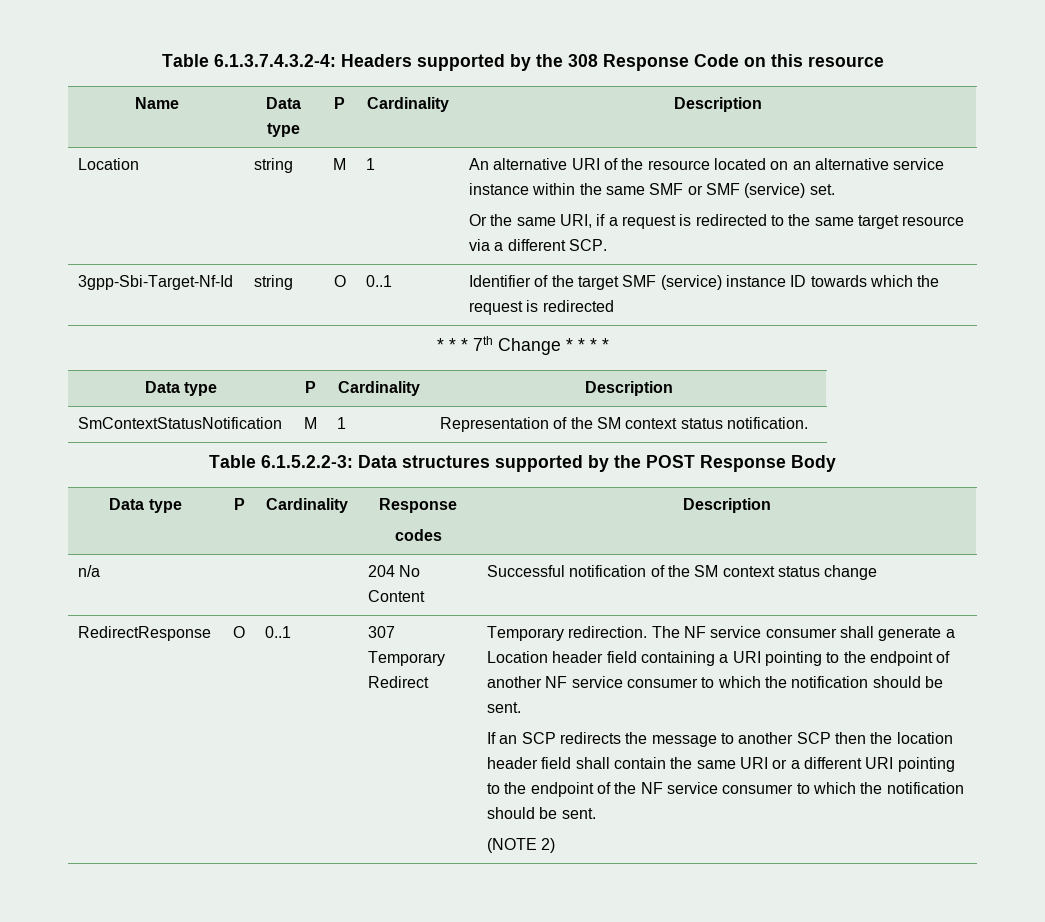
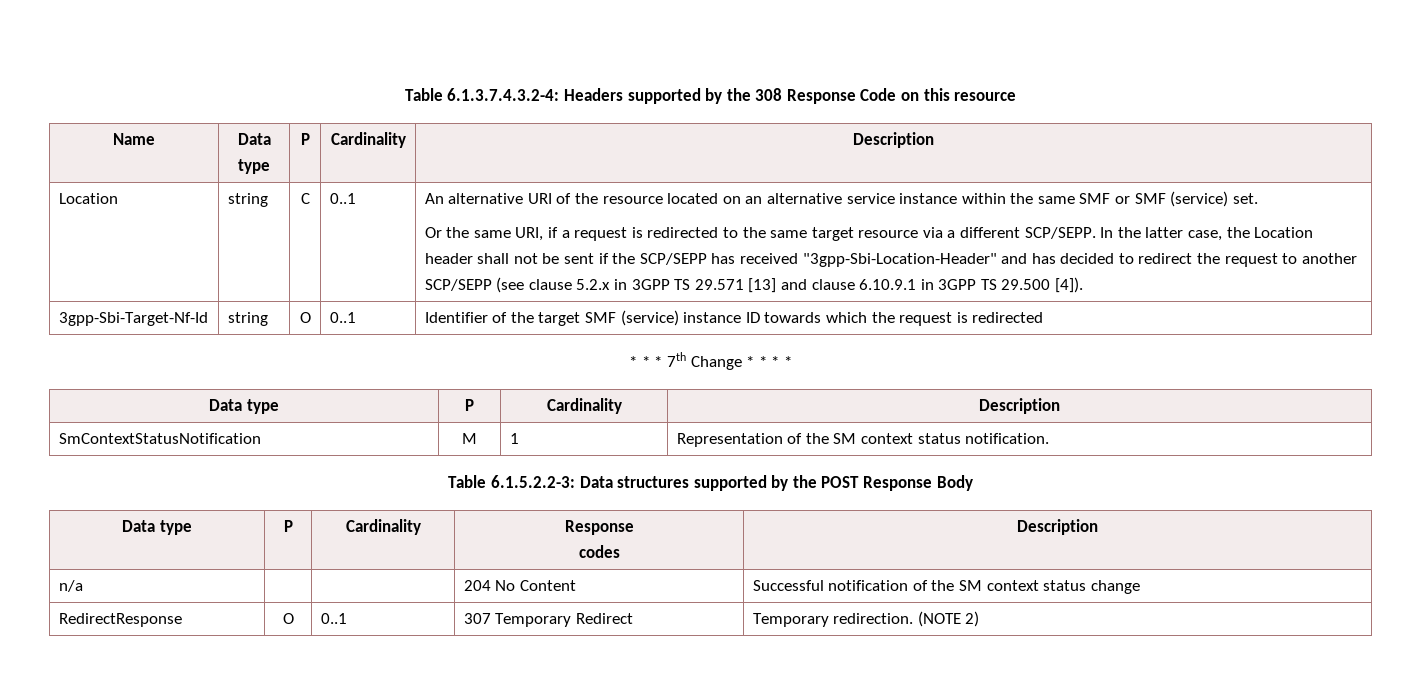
- string | M | 1
+ string | C | 0..1
- Or the same URI, if a request is redirected to the same target resource via a different SCP.
+ Or the same URI, if a request is redirected to the same target resource via a different SCP/SEPP. In the latter case, the Location header shall not be sent if the SCP/SEPP has received "3gpp-Sbi-Location-Header" and has decided to redirect the request to another SCP/SEPP (see clause 5.2.x in 3GPP TS 29.571 [13] and clause 6.10.9.1 in 3GPP TS 29.500 [4]).
- Temporary redirection. The NF service consumer shall generate a Location header field containing a URI pointing to the endpoint of another NF service consumer to which the notification should be sent.
- If an SCP redirects the message to another SCP then the location header field shall contain the same URI or a different URI pointing to the endpoint of the NF service consumer to which the notification should be sent.
- (NOTE 2)
+ Temporary redirection. (NOTE 2)

